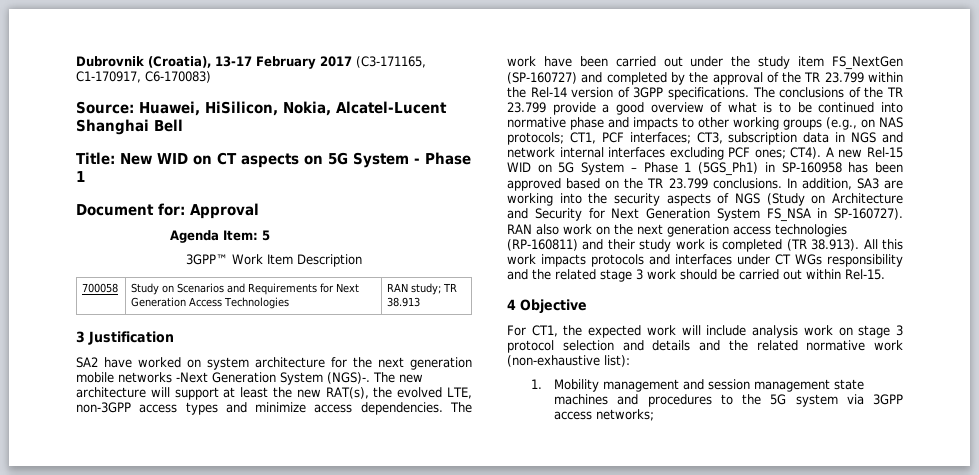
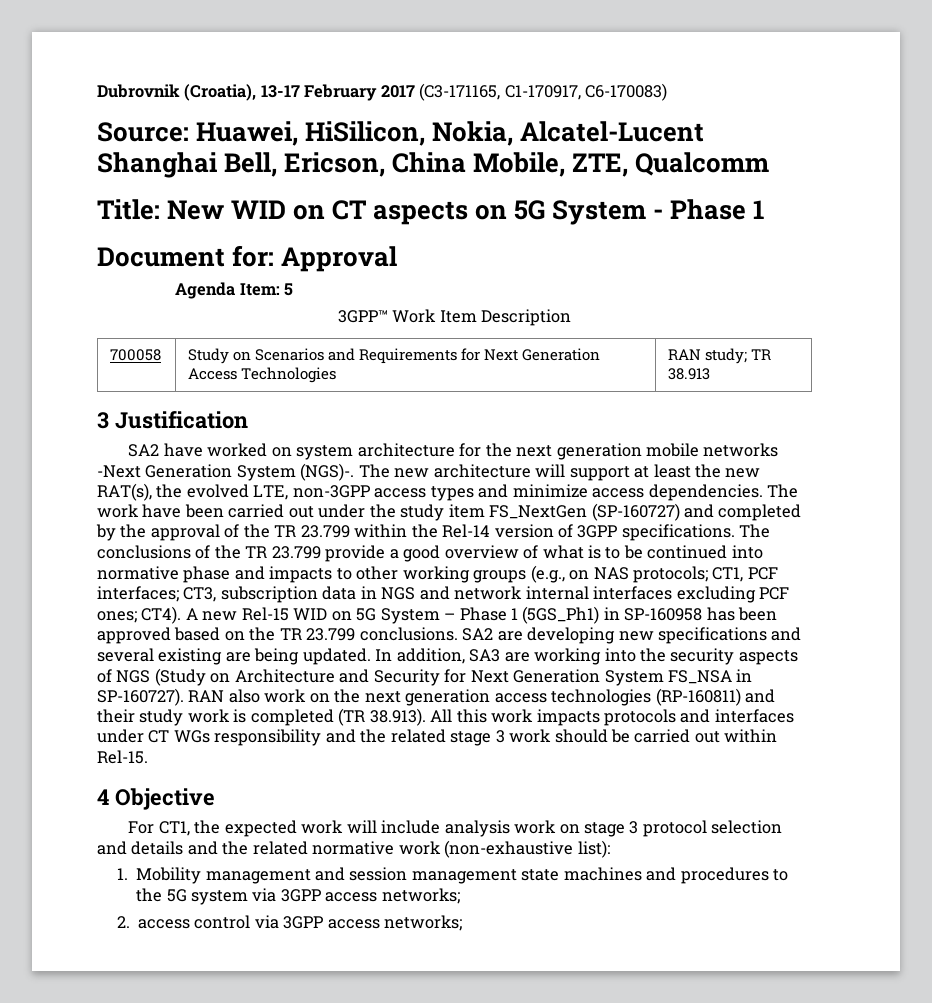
- Source: Huawei, HiSilicon, Nokia, Alcatel-Lucent Shanghai Bell
+ Source: Huawei, HiSilicon, Nokia, Alcatel-Lucent Shanghai Bell, Ericson, China Mobile, ZTE, Qualcomm
+ SA2 are developing new specifications and several existing are being updated.
+ 2. access control via 3GPP access networks;

